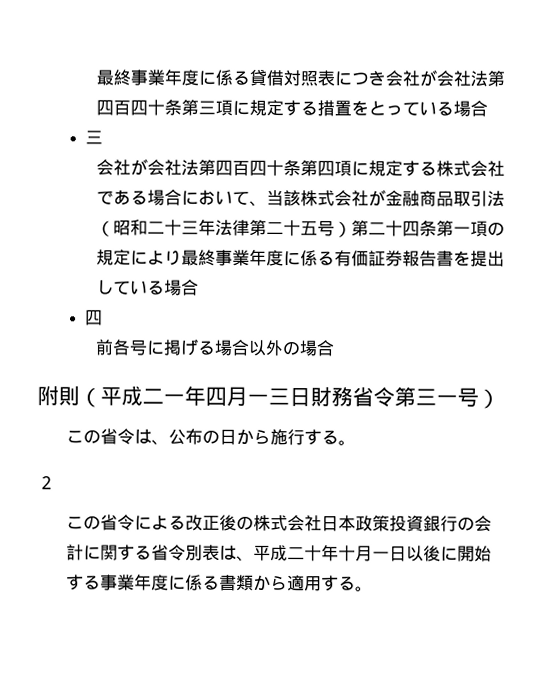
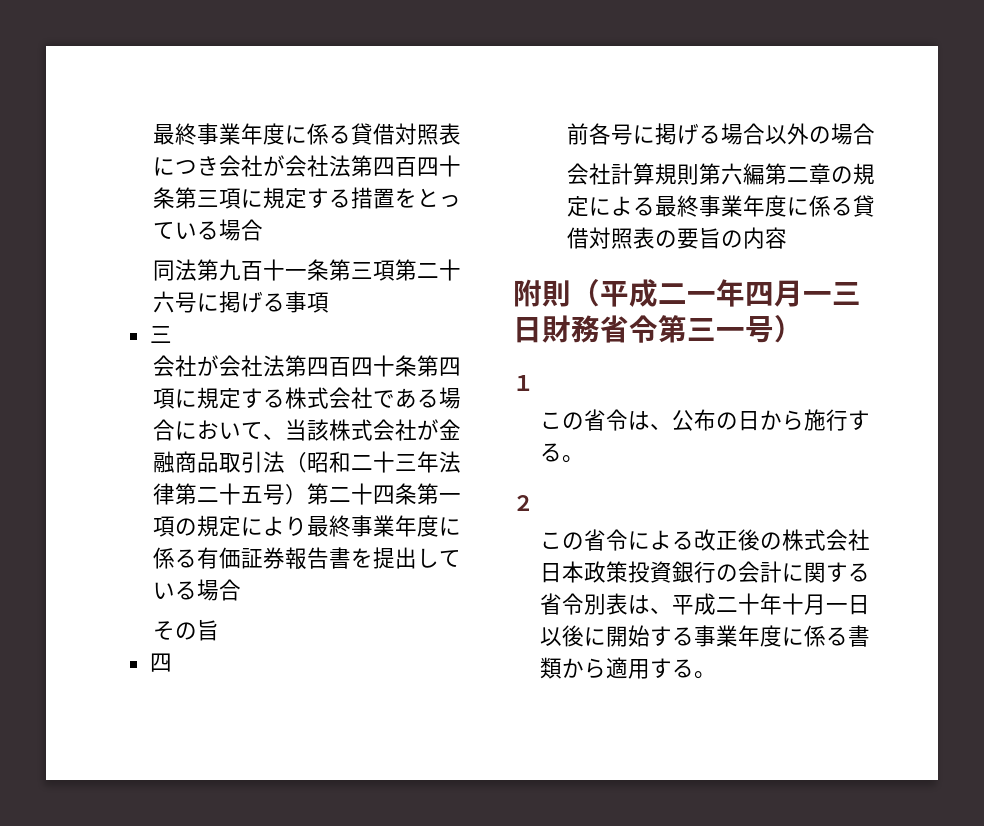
+ 同法第九百十一条第三項第二十六号に掲げる事項
+ その旨
+ 会社計算規則第六編第二章の規定による最終事業年度に係る貸借対照表の要旨の内容
+ １

